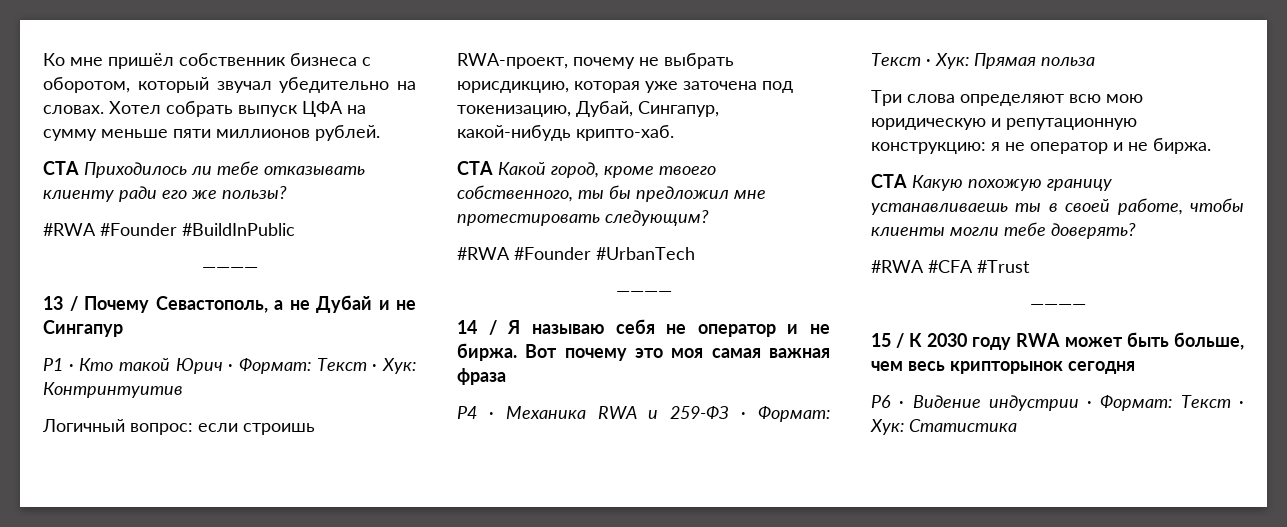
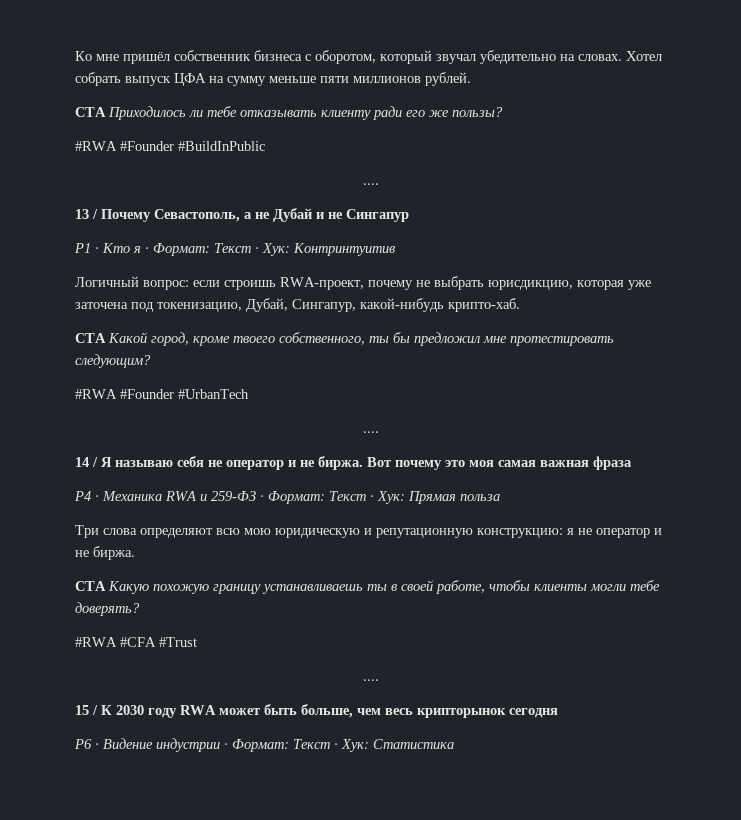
  #RWA #Founder #BuildInPublic
- ————
+ ....
- P1 · Кто такой Юрич · Формат: Текст · Хук: Контринтуитив
+ P1 · Кто я · Формат: Текст · Хук: Контринтуитив
  #RWA #Founder #UrbanTech
- ————
+ ....
  #RWA #CFA #Trust
- ————
+ ....

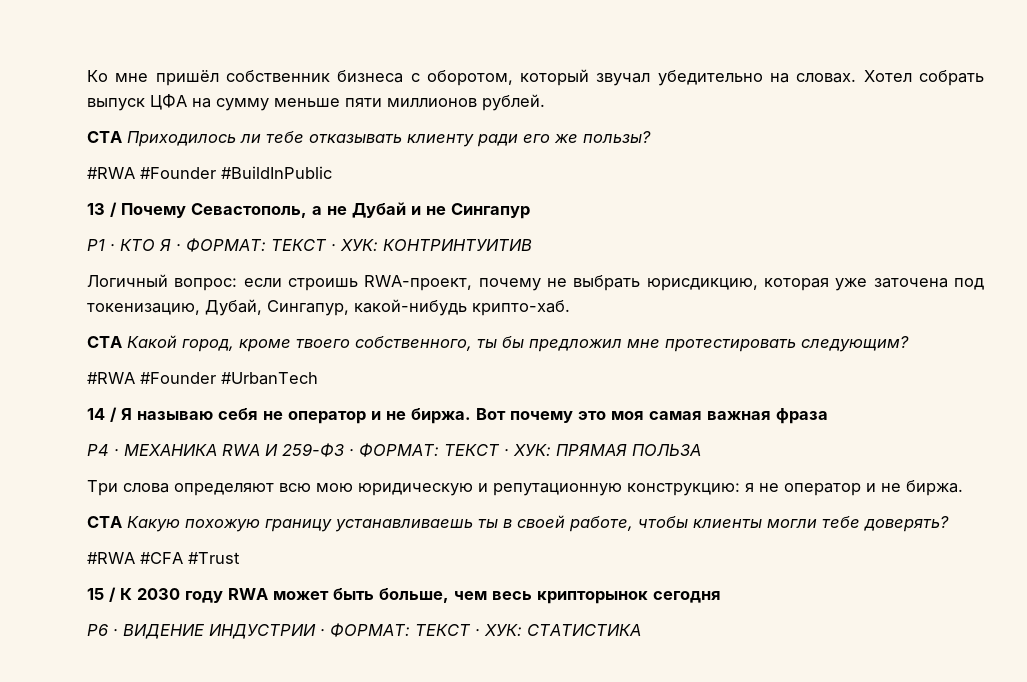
  #RWA #Founder #BuildInPublic
- ....
- P1 · Кто я · Формат: Текст · Хук: Контринтуитив
+ P1 · КТО Я · ФОРМАТ: ТЕКСТ · ХУК: КОНТРИНТУИТИВ
  #RWA #Founder #UrbanTech
- ....
- P4 · Механика RWA и 259-ФЗ · Формат: Текст · Хук: Прямая польза
+ P4 · МЕХАНИКА RWA И 259-ФЗ · ФОРМАТ: ТЕКСТ · ХУК: ПРЯМАЯ ПОЛЬЗА
  #RWA #CFA #Trust
- ....
- P6 · Видение индустрии · Формат: Текст · Хук: Статистика
+ P6 · ВИДЕНИЕ ИНДУСТРИИ · ФОРМАТ: ТЕКСТ · ХУК: СТАТИСТИКА

